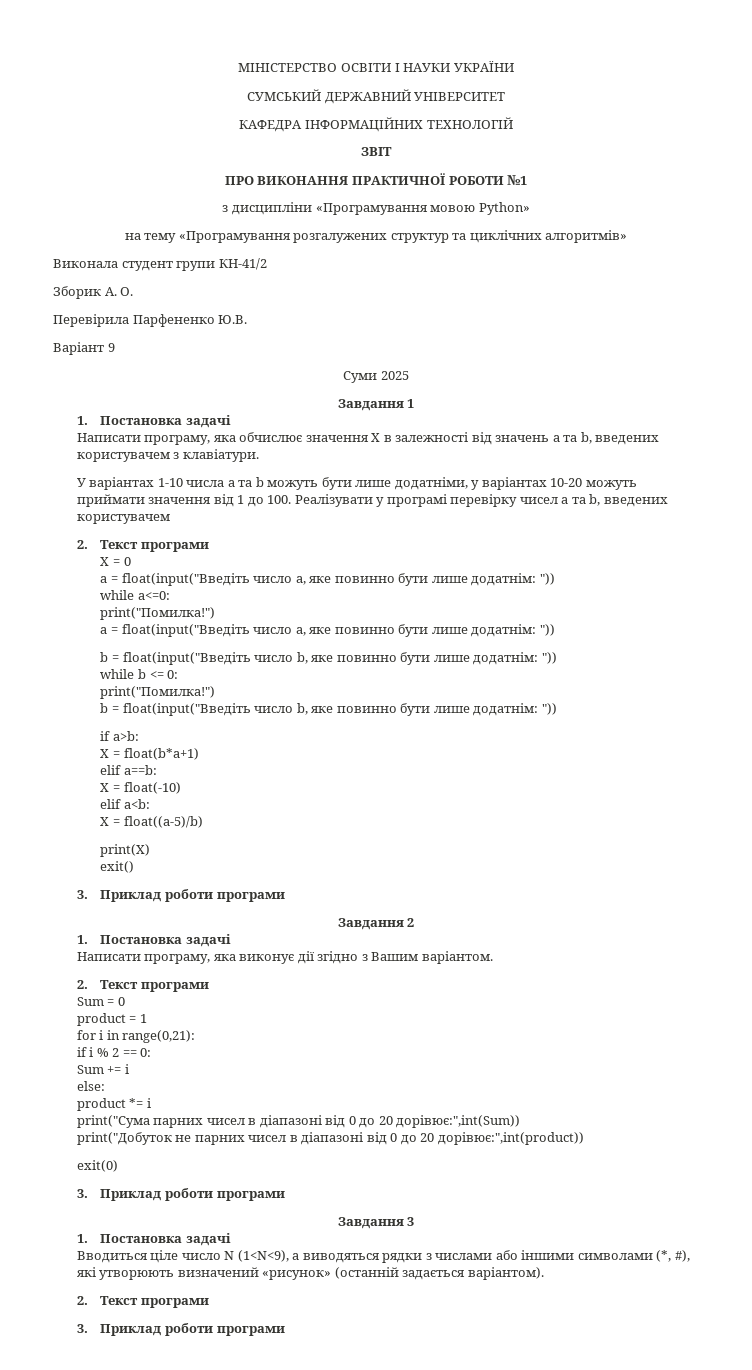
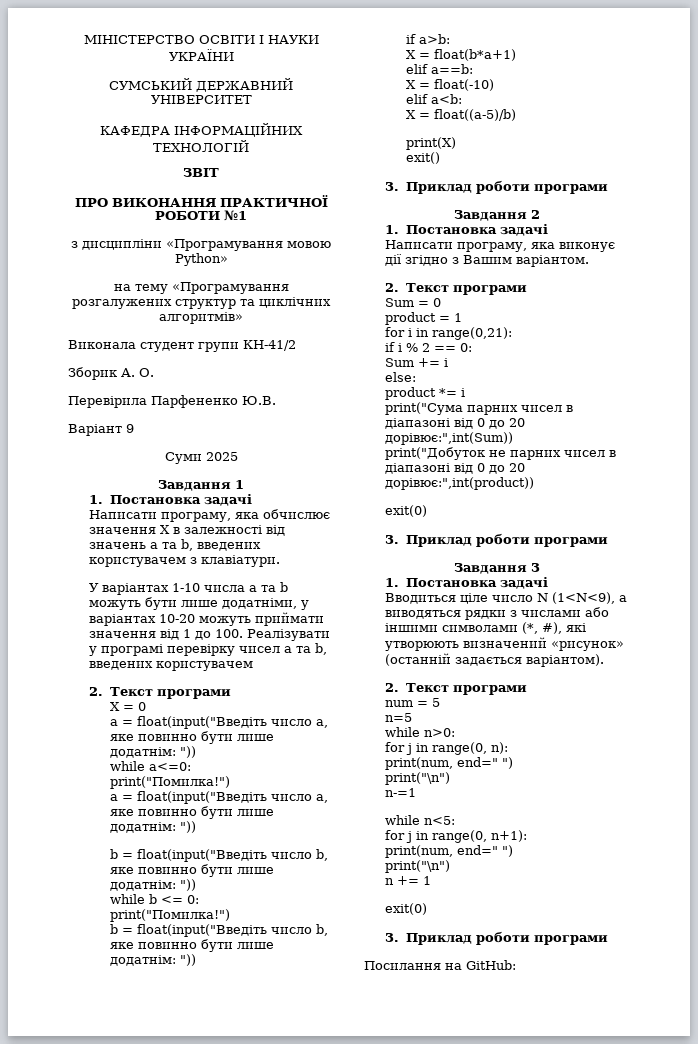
  Вводиться ціле число N (1<N<9), а виводяться рядки з числами або іншими символами (*, #), які утворюють визначений «рисунок» (останній задається варіантом).
  2. Текст програми
+ num = 5
+ n=5
+ while n>0:
+ for j in range(0, n):
+ print(num, end=" ")
+ print("\n")
+ n-=1
+ while n<5:
+ for j in range(0, n+1):
+ print(num, end=" ")
+ print("\n")
+ n += 1
+ exit(0)
  3. Приклад роботи програми
+ Посилання на GitHub:

